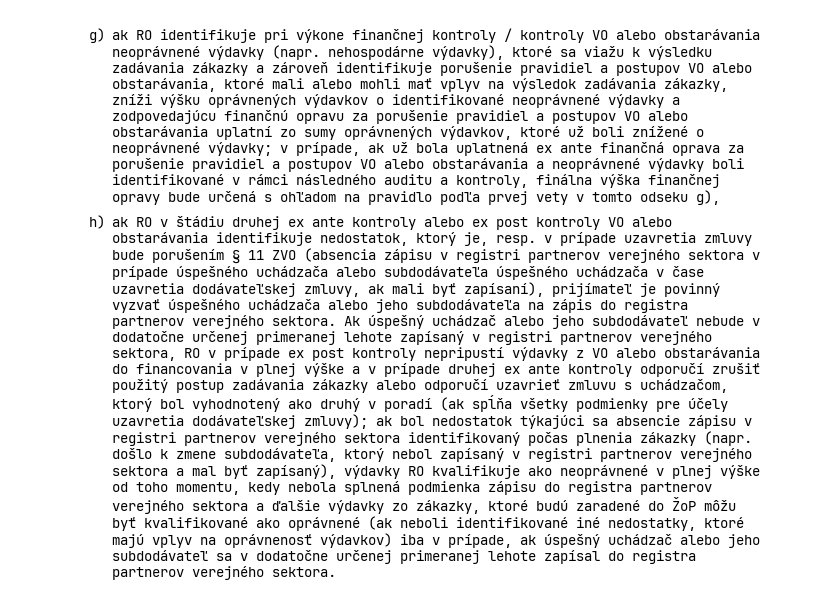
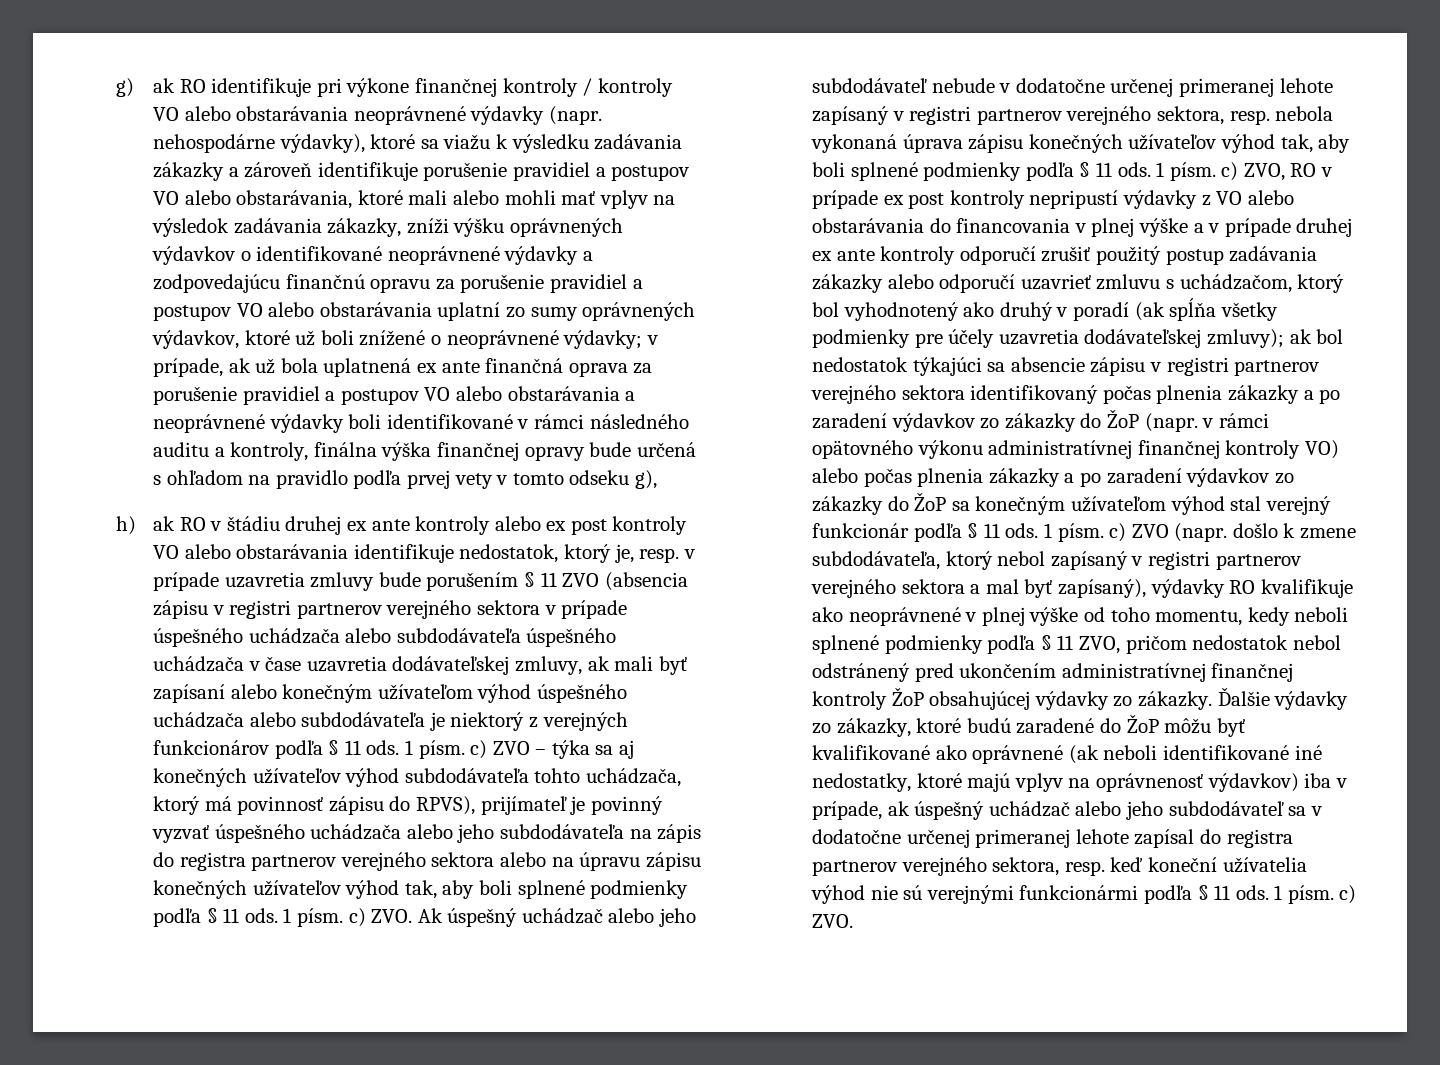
- h) ak RO v štádiu druhej ex ante kontroly alebo ex post kontroly VO alebo obstarávania identifikuje nedostatok, ktorý je, resp. v prípade uzavretia zmluvy bude porušením § 11 ZVO (absencia zápisu v registri partnerov verejného sektora v prípade úspešného uchádzača alebo subdodávateľa úspešného uchádzača v čase uzavretia dodávateľskej zmluvy, ak mali byť zapísaní), prijímateľ je povinný vyzvať úspešného uchádzača alebo jeho subdodávateľa na zápis do registra partnerov verejného sektora. Ak úspešný uchádzač alebo jeho subdodávateľ nebude v dodatočne určenej primeranej lehote zapísaný v registri partnerov verejného sektora, RO v prípade ex post kontroly nepripustí výdavky z VO alebo obstarávania do financovania v plnej výške a v prípade druhej ex ante kontroly odporučí zrušiť použitý postup zadávania zákazky alebo odporučí uzavrieť zmluvu s uchádzačom, ktorý bol vyhodnotený ako druhý v poradí (ak spĺňa všetky podmienky pre účely uzavretia dodávateľskej zmluvy);
+ h) ak RO v štádiu druhej ex ante kontroly alebo ex post kontroly VO alebo obstarávania identifikuje nedostatok, ktorý je, resp. v prípade uzavretia zmluvy bude porušením § 11 ZVO (absencia zápisu v registri partnerov verejného sektora v prípade úspešného uchádzača alebo subdodávateľa úspešného uchádzača v čase uzavretia dodávateľskej zmluvy, ak mali byť zapísaní alebo konečným užívateľom výhod úspešného uchádzača alebo subdodávateľa je niektorý z verejných funkcionárov podľa § 11 ods. 1 písm. c) ZVO – týka sa aj konečných užívateľov výhod subdodávateľa tohto uchádzača, ktorý má povinnosť zápisu do RPVS), prijímateľ je povinný vyzvať úspešného uchádzača alebo jeho subdodávateľa na zápis do registra partnerov verejného sektora alebo na úpravu zápisu konečných užívateľov výhod tak, aby boli splnené podmienky podľa § 11 ods. 1 písm. c) ZVO. Ak úspešný uchádzač alebo jeho subdodávateľ nebude v dodatočne určenej primeranej lehote zapísaný v registri partnerov verejného sektora, resp. nebola vykonaná úprava zápisu konečných užívateľov výhod tak, aby boli splnené podmienky podľa § 11 ods. 1 písm. c) ZVO, RO v prípade ex post kontroly nepripustí výdavky z VO alebo obstarávania do financovania v plnej výške a v prípade druhej ex ante kontroly odporučí zrušiť použitý postup zadávania zákazky alebo odporučí uzavrieť zmluvu s uchádzačom, ktorý bol vyhodnotený ako druhý v poradí (ak spĺňa všetky podmienky pre účely uzavretia dodávateľskej zmluvy);
- ak bol nedostatok týkajúci sa absencie zápisu v registri partnerov verejného sektora identifikovaný počas plnenia zákazky (napr. došlo k zmene subdodávateľa, ktorý nebol zapísaný v registri partnerov verejného sektora a mal byť zapísaný), výdavky RO kvalifikuje ako neoprávnené v plnej výške od toho momentu, kedy nebola splnená podmienka zápisu do registra partnerov verejného sektora a ďalšie výdavky zo zákazky, ktoré budú zaradené do ŽoP môžu byť kvalifikované ako oprávnené (ak neboli identifikované iné nedostatky, ktoré majú vplyv na oprávnenosť výdavkov) iba v prípade, ak úspešný uchádzač alebo jeho subdodávateľ sa v dodatočne určenej primeranej lehote zapísal do registra partnerov verejného sektora.
+ ak bol nedostatok týkajúci sa absencie zápisu v registri partnerov verejného sektora identifikovaný počas plnenia zákazky a po zaradení výdavkov zo zákazky do ŽoP (napr. v rámci opätovného výkonu administratívnej finančnej kontroly VO) alebo počas plnenia zákazky a po zaradení výdavkov zo zákazky do ŽoP sa konečným užívateľom výhod stal verejný funkcionár podľa § 11 ods. 1 písm. c) ZVO (napr. došlo k zmene subdodávateľa, ktorý nebol zapísaný v registri partnerov verejného sektora a mal byť zapísaný), výdavky RO kvalifikuje ako neoprávnené v plnej výške od toho momentu, kedy neboli splnené podmienky podľa § 11 ZVO, pričom nedostatok nebol odstránený pred ukončením administratívnej finančnej kontroly ŽoP obsahujúcej výdavky zo zákazky. Ďalšie výdavky zo zákazky, ktoré budú zaradené do ŽoP môžu byť kvalifikované ako oprávnené (ak neboli identifikované iné nedostatky, ktoré majú vplyv na oprávnenosť výdavkov) iba v prípade, ak úspešný uchádzač alebo jeho subdodávateľ sa v dodatočne určenej primeranej lehote zapísal do registra partnerov verejného sektora, resp. keď koneční užívatelia výhod nie sú verejnými funkcionármi podľa § 11 ods. 1 písm. c) ZVO.

